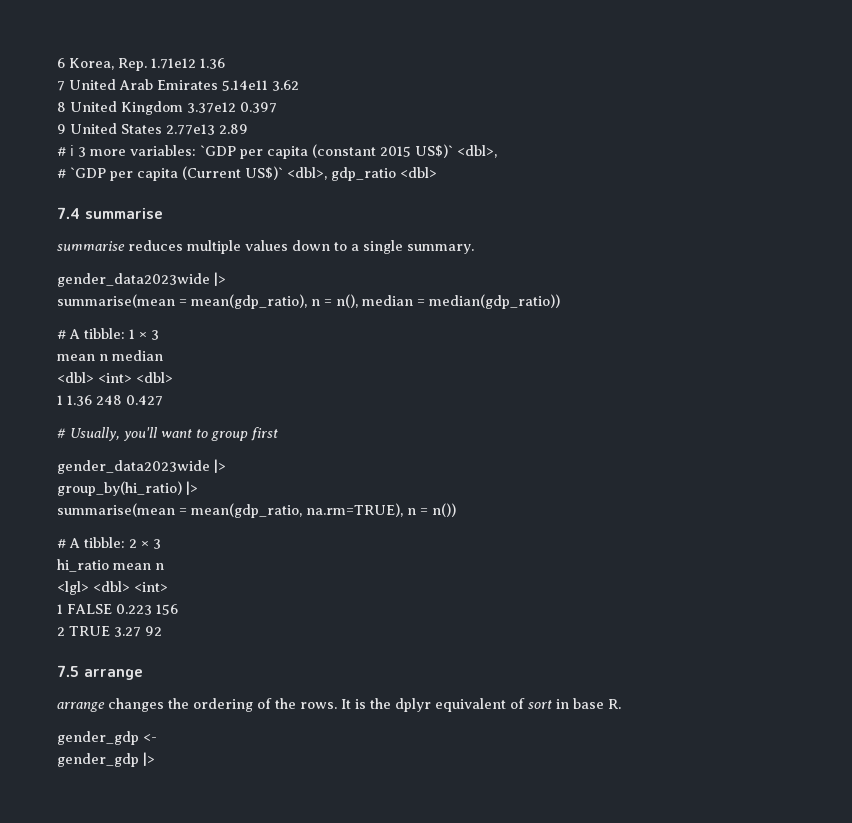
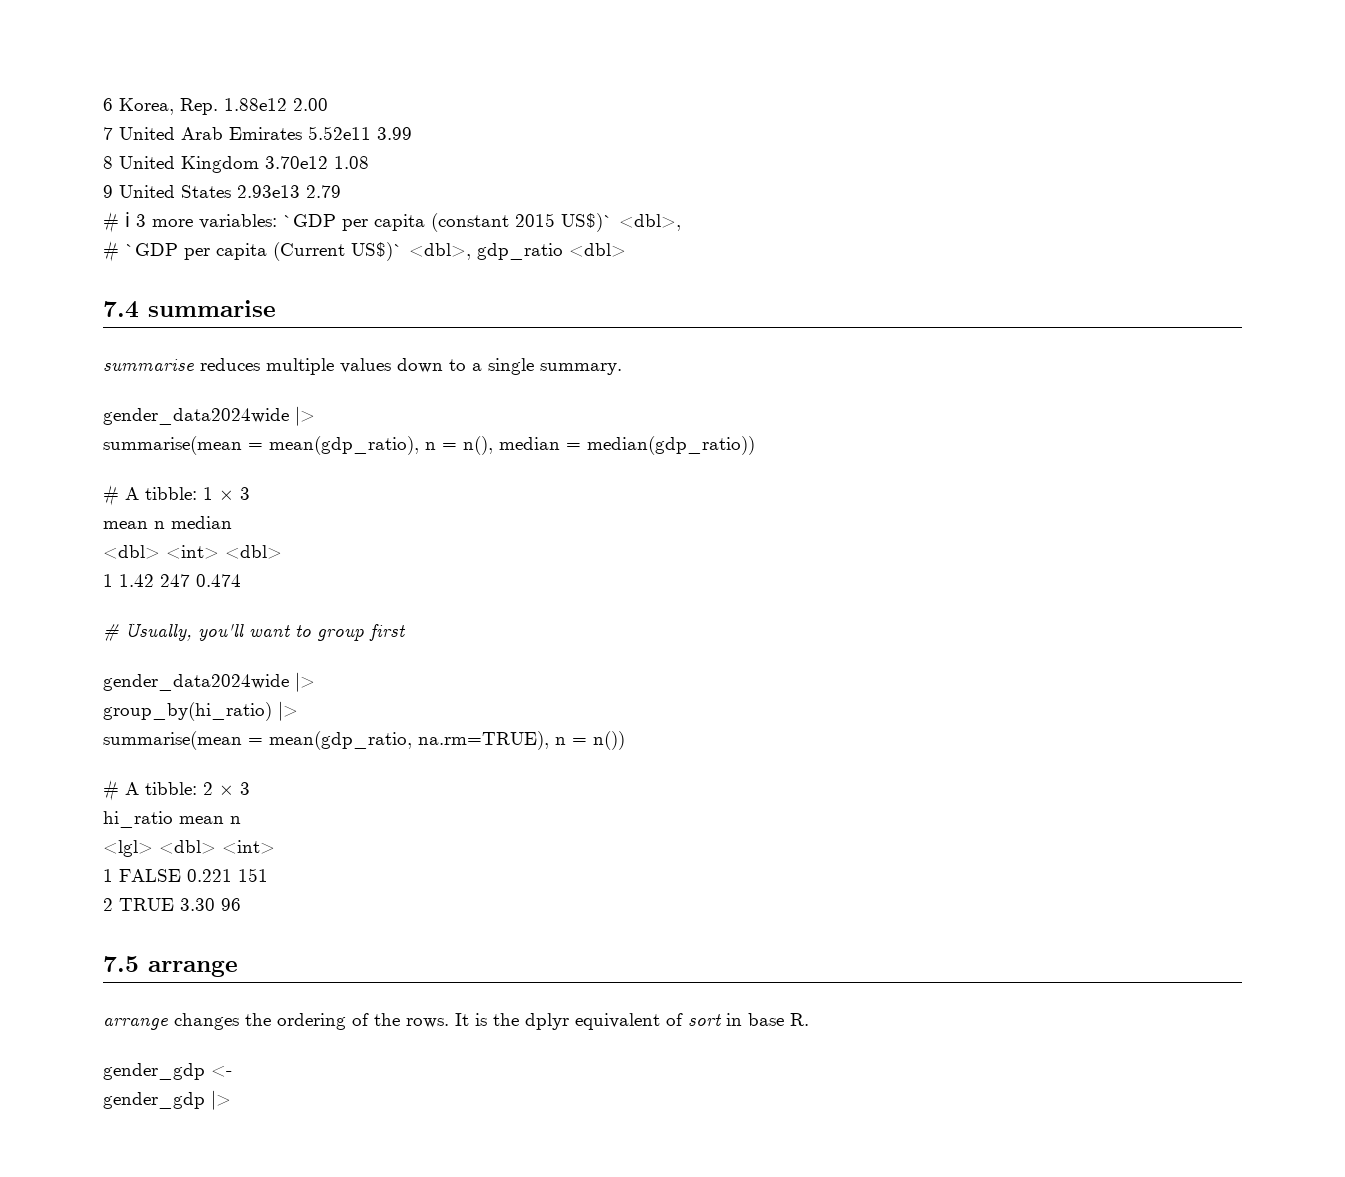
- 6 Korea, Rep. 1.71e12 1.36
+ 6 Korea, Rep. 1.88e12 2.00
- 7 United Arab Emirates 5.14e11 3.62
+ 7 United Arab Emirates 5.52e11 3.99
- 8 United Kingdom 3.37e12 0.397
+ 8 United Kingdom 3.70e12 1.08
- 9 United States 2.77e13 2.89
+ 9 United States 2.93e13 2.79
  summarise reduces multiple values down to a single summary.
- gender_data2023wide |>
+ gender_data2024wide |>
- 1 1.36 248 0.427
+ 1 1.42 247 0.474
  # Usually, you'll want to group first
- gender_data2023wide |>
+ gender_data2024wide |>
- 1 FALSE 0.223 156
+ 1 FALSE 0.221 151
- 2 TRUE 3.27 92
+ 2 TRUE 3.30 96

